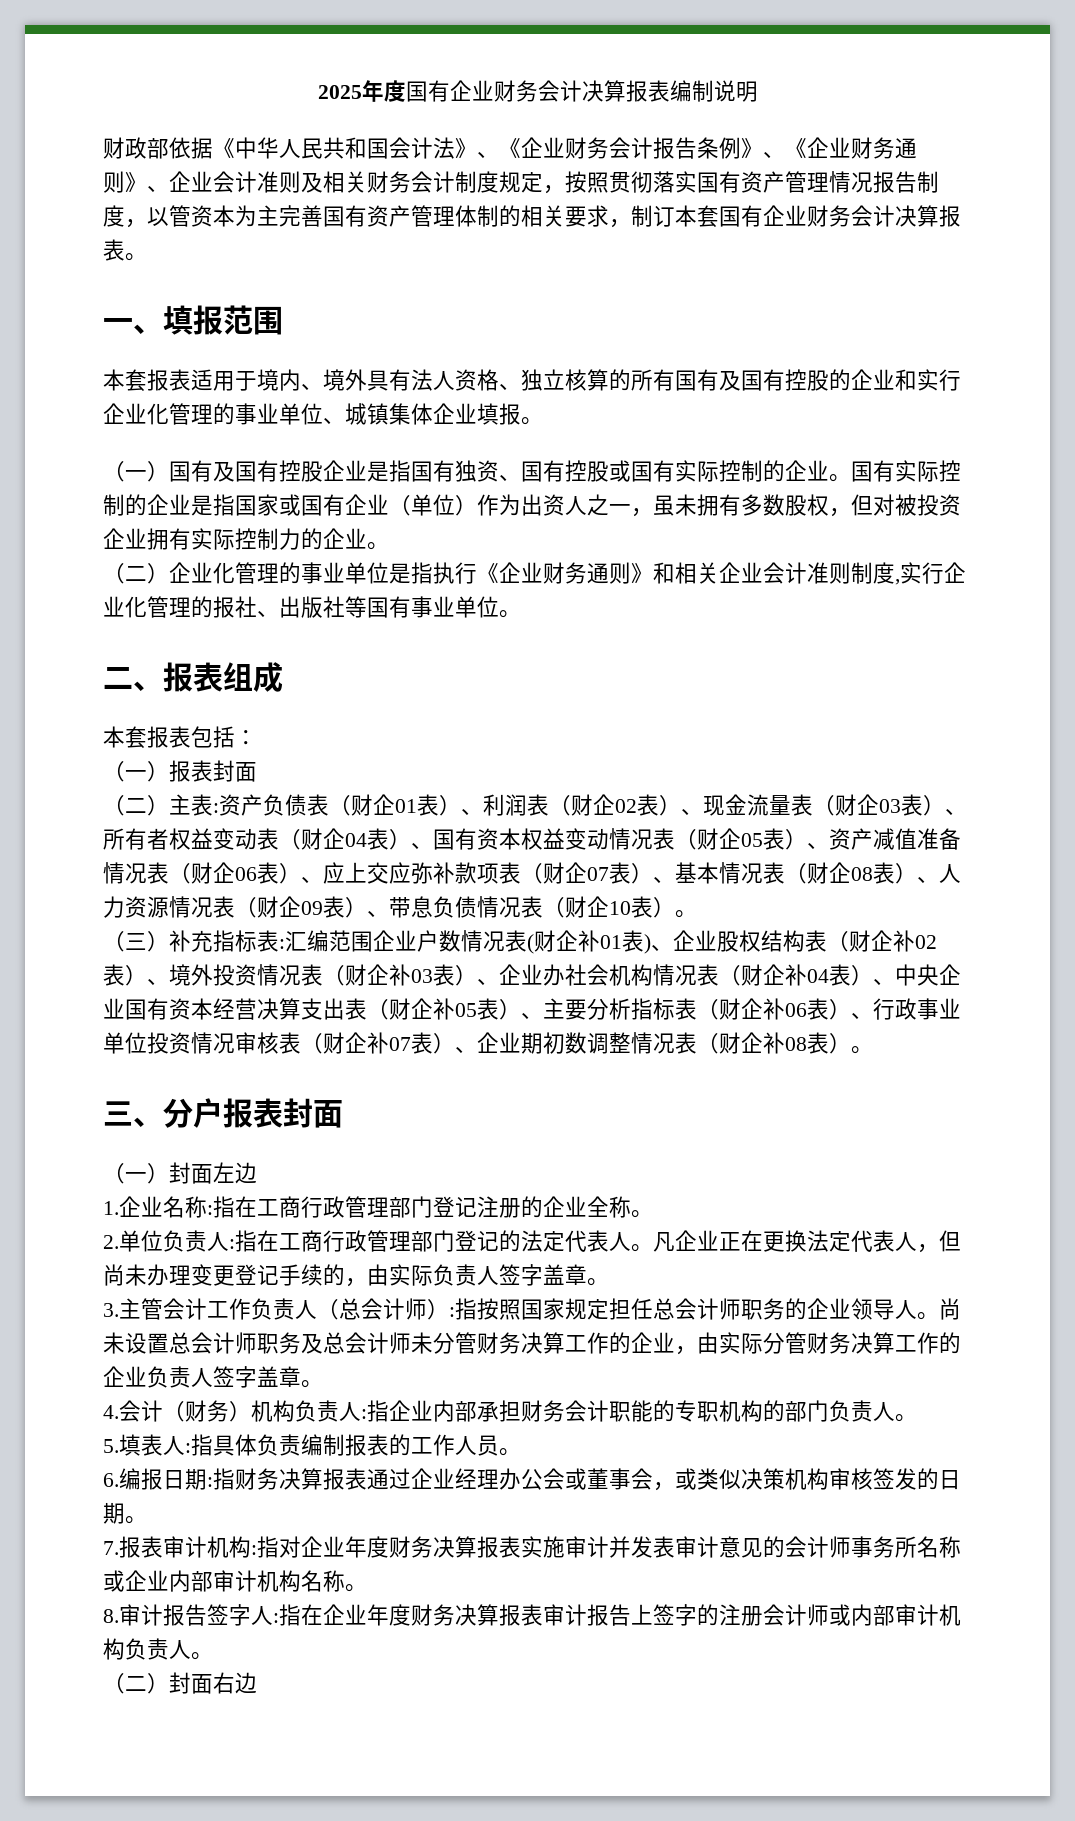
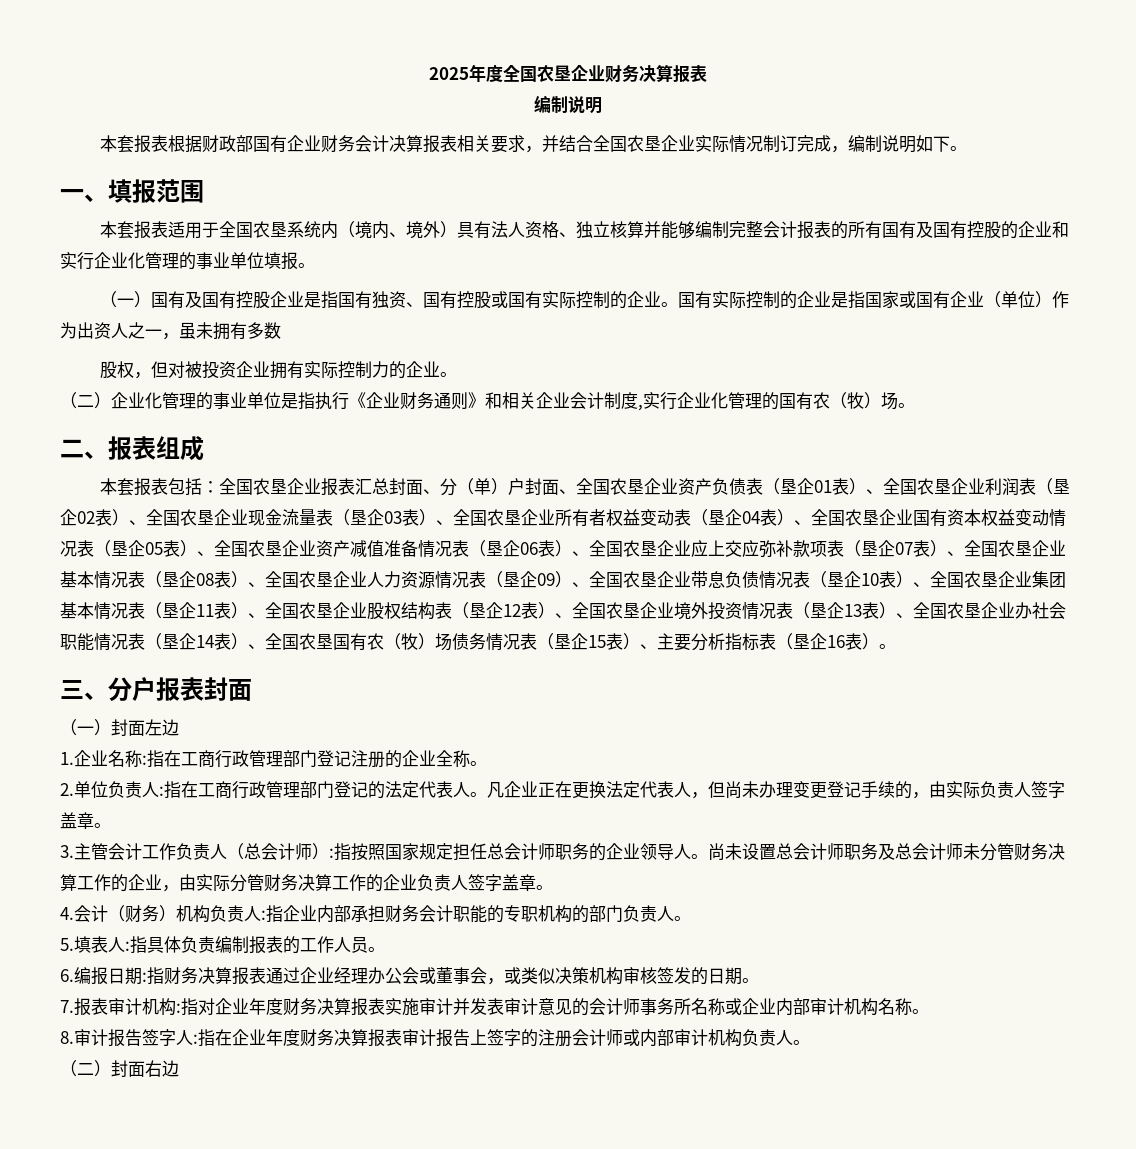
- 2025年度国有企业财务会计决算报表编制说明
- 财政部依据《中华人民共和国会计法》、《企业财务会计报告条例》、《企业财务通则》、企业会计准则及相关财务会计制度规定，按照贯彻落实国有资产管理情况报告制度，以管资本为主完善国有资产管理体制的相关要求，制订本套国有企业财务会计决算报表。
+ 2025年度全国农垦企业财务决算报表
+ 编制说明
+ 本套报表根据财政部国有企业财务会计决算报表相关要求，并结合全国农垦企业实际情况制订完成，编制说明如下。
- 本套报表适用于境内、境外具有法人资格、独立核算的所有国有及国有控股的企业和实行企业化管理的事业单位、城镇集体企业填报。
+ 本套报表适用于全国农垦系统内（境内、境外）具有法人资格、独立核算并能够编制完整会计报表的所有国有及国有控股的企业和实行企业化管理的事业单位填报。
- 国有实际控制的企业是指国家或国有企业（单位）作为出资人之一，虽未拥有多数股权，但对被投资企业拥有实际控制力的企业。
+ 国有实际控制的企业是指国家或国有企业（单位）作为出资人之一，虽未拥有多数
+ 股权，但对被投资企业拥有实际控制力的企业。
- （二）企业化管理的事业单位是指执行《企业财务通则》和相关企业会计准则制度,实行企业化管理的报社、出版社等国有事业单位。
+ （二）企业化管理的事业单位是指执行《企业财务通则》和相关企业会计制度,实行企业化管理的国有农（牧）场。
- 本套报表包括：
- （一）报表封面
- （二）主表:资产负债表（财企01表）、利润表（财企02表）、现金流量表（财企03表）、所有者权益变动表（财企04表）、国有资本权益变动情况表（财企05表）、资产减值准备情况表（财企06表）、应上交应弥补款项表（财企07表）、基本情况表（财企08表）、人力资源情况表（财企09表）、带息负债情况表（财企10表）。
- （三）补充指标表:汇编范围企业户数情况表(财企补01表)、企业股权结构表（财企补02表）、境外投资情况表（财企补03表）、企业办社会机构情况表（财企补04表）、中央企业国有资本经营决算支出表（财企补05表）、主要分析指标表（财企补06表）、行政事业单位投资情况审核表（财企补07表）、企业期初数调整情况表（财企补08表）。
+ 本套报表包括：全国农垦企业报表汇总封面、分（单）户封面、全国农垦企业资产负债表（垦企01表）、全国农垦企业利润表（垦企02表）、全国农垦企业现金流量表（垦企03表）、全国农垦企业所有者权益变动表（垦企04表）、全国农垦企业国有资本权益变动情况表（垦企05表）、全国农垦企业资产减值准备情况表（垦企06表）、全国农垦企业应上交应弥补款项表（垦企07表）、全国农垦企业基本情况表（垦企08表）、全国农垦企业人力资源情况表（垦企09）、全国农垦企业带息负债情况表（垦企10表）、全国农垦企业集团基本情况表（垦企11表）、全国农垦企业股权结构表（垦企12表）、全国农垦企业境外投资情况表（垦企13表）、全国农垦企业办社会职能情况表（垦企14表）、全国农垦国有农（牧）场债务情况表（垦企15表）、主要分析指标表（垦企16表）。

